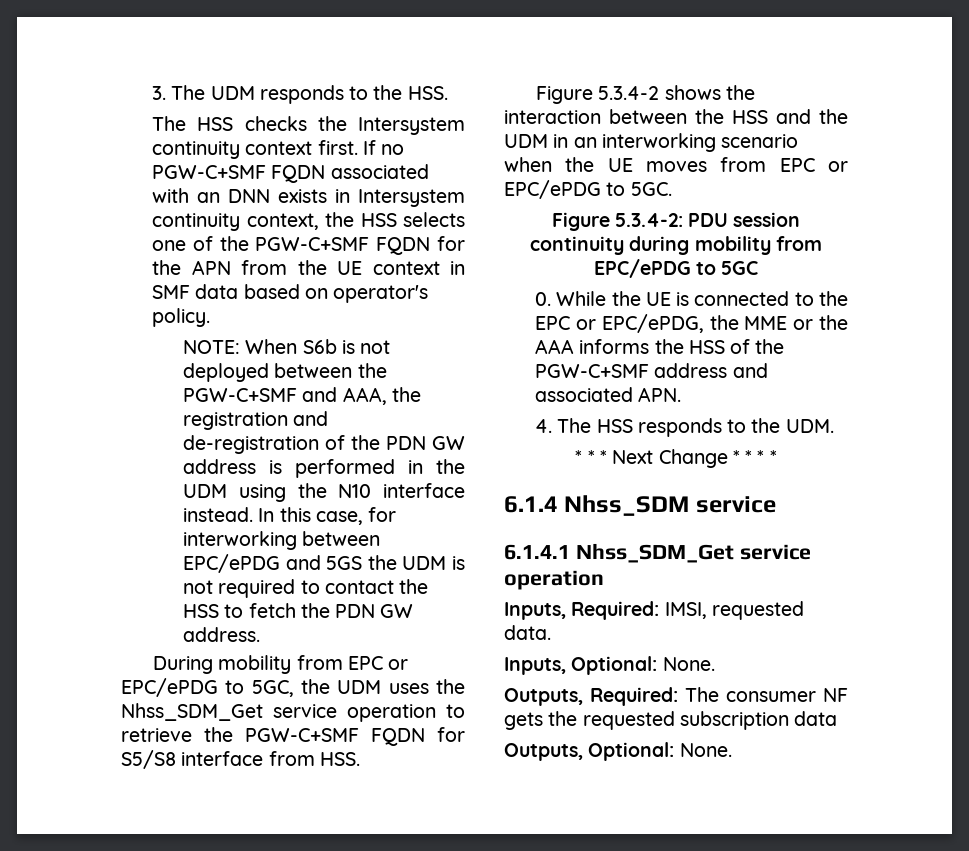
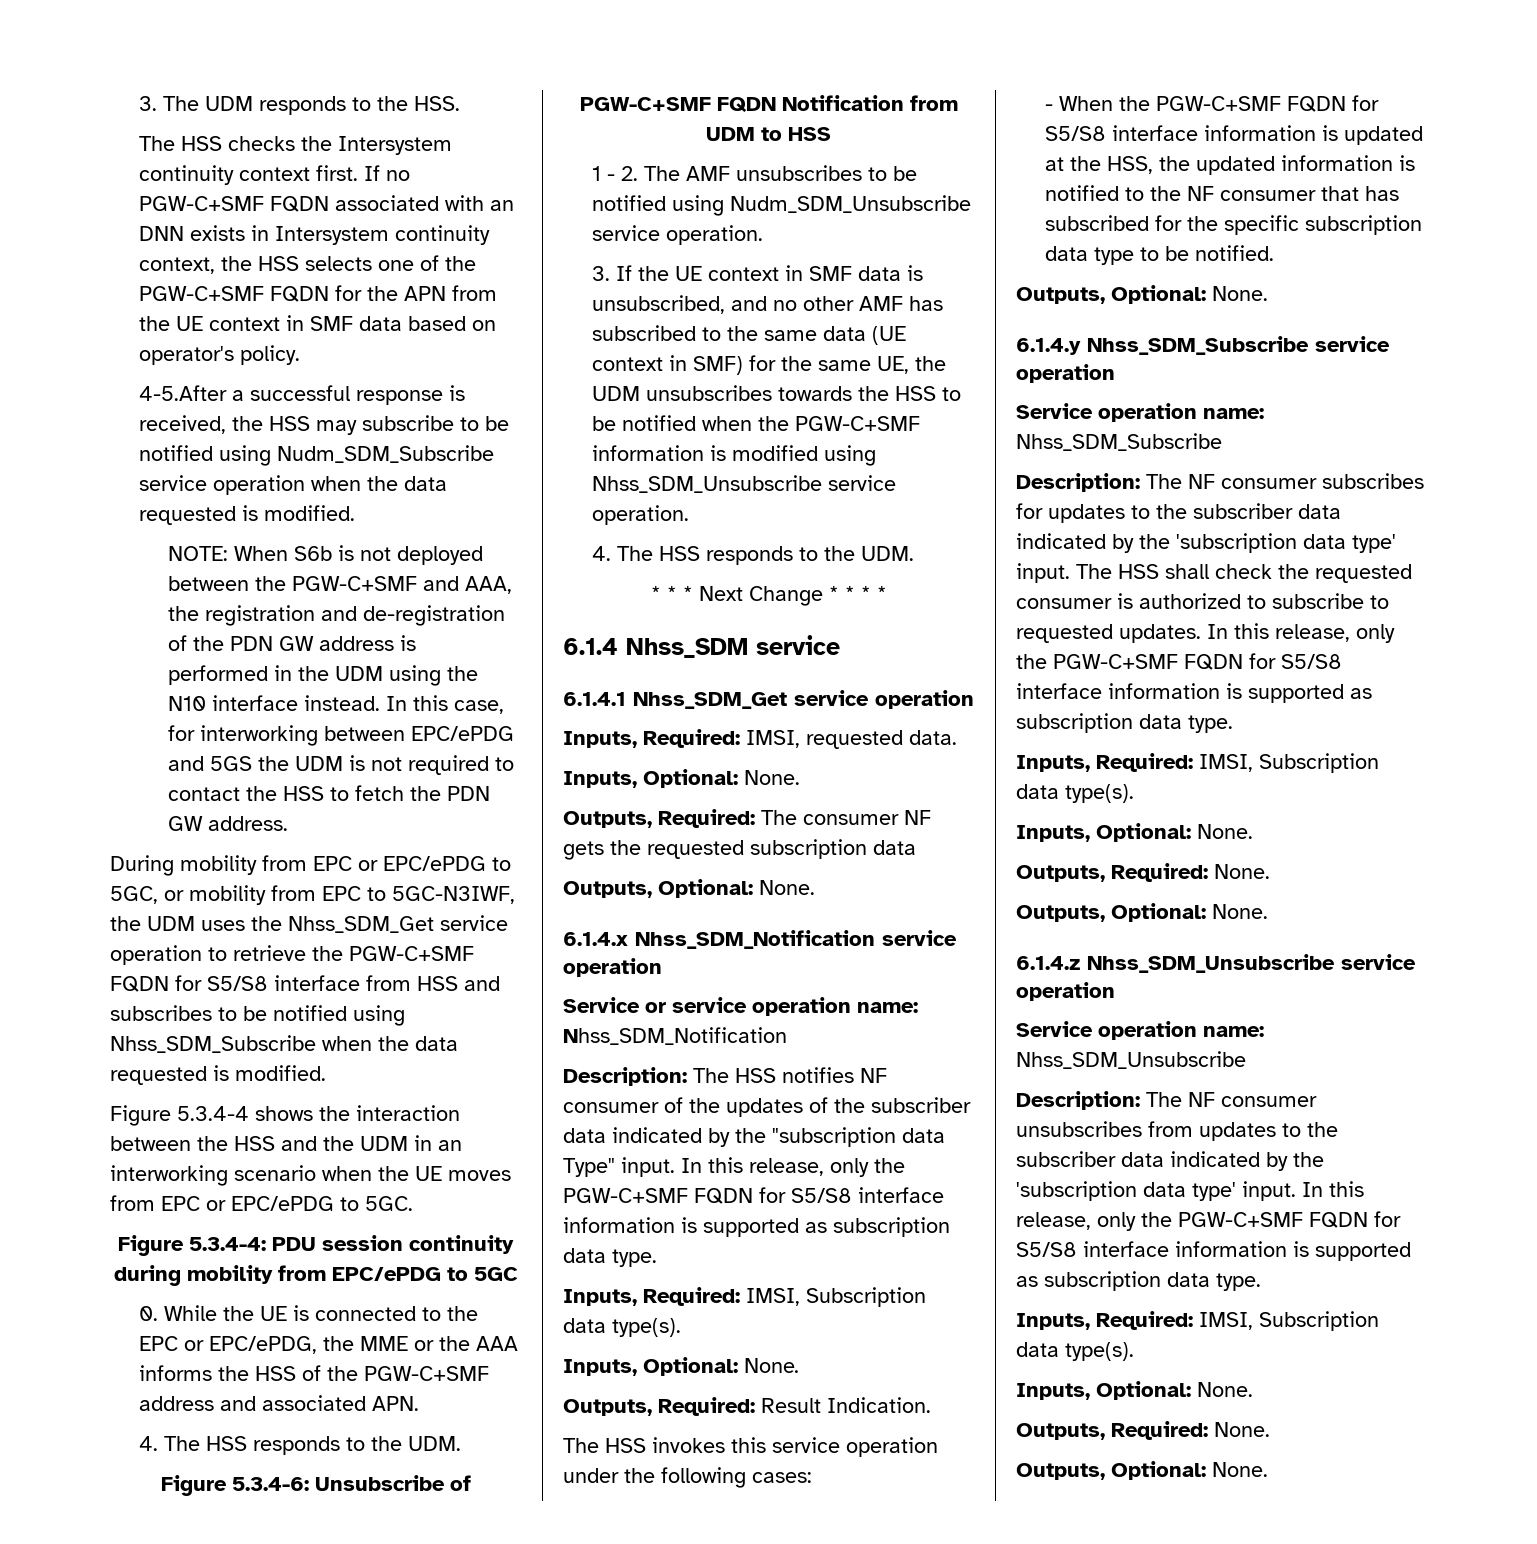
+ 4-5.After a successful response is received, the HSS may subscribe to be notified using Nudm_SDM_Subscribe service operation when the data requested is modified.
- During mobility from EPC or EPC/ePDG to 5GC, the UDM uses the Nhss_SDM_Get service operation to retrieve the PGW-C+SMF FQDN for S5/S8 interface from HSS.
- Figure 5.3.4-2 shows the interaction between the HSS and the UDM in an interworking scenario when the UE moves from EPC or EPC/ePDG to 5GC.
+ During mobility from EPC or EPC/ePDG to 5GC, or mobility from EPC to 5GC-N3IWF, the UDM uses the Nhss_SDM_Get service operation to retrieve the PGW-C+SMF FQDN for S5/S8 interface from HSS and subscribes to be notified using Nhss_SDM_Subscribe when the data requested is modified.
+ Figure 5.3.4-4 shows the interaction between the HSS and the UDM in an interworking scenario when the UE moves from EPC or EPC/ePDG to 5GC.
- Figure 5.3.4-2: PDU session continuity during mobility from EPC/ePDG to 5GC
+ Figure 5.3.4-4: PDU session continuity during mobility from EPC/ePDG to 5GC
+ Figure 5.3.4-6: Unsubscribe of PGW-C+SMF FQDN Notification from UDM to HSS
+ 1 - 2. The AMF unsubscribes to be notified using Nudm_SDM_Unsubscribe service operation.
+ 3. If the UE context in SMF data is unsubscribed, and no other AMF has subscribed to the same data (UE context in SMF) for the same UE, the UDM unsubscribes towards the HSS to be notified when the PGW-C+SMF information is modified using Nhss_SDM_Unsubscribe service operation.
+ 4. The HSS responds to the UDM.
+ 6.1.4.x Nhss_SDM_Notification service operation
+ Service or service operation name: Nhss_SDM_Notification
+ Description: The HSS notifies NF consumer of the updates of the subscriber data indicated by the "subscription data Type" input. In this release, only the PGW-C+SMF FQDN for S5/S8 interface information is supported as subscription data type.
+ Inputs, Required: IMSI, Subscription data type(s).
+ Inputs, Optional: None.
+ Outputs, Required: Result Indication.
+ The HSS invokes this service operation under the following cases:
+ - When the PGW-C+SMF FQDN for S5/S8 interface information is updated at the HSS, the updated information is notified to the NF consumer that has subscribed for the specific subscription data type to be notified.
+ Outputs, Optional: None.
+ 6.1.4.y Nhss_SDM_Subscribe service operation
+ Service operation name: Nhss_SDM_Subscribe
+ Description: The NF consumer subscribes for updates to the subscriber data indicated by the 'subscription data type' input. The HSS shall check the requested consumer is authorized to subscribe to requested updates. In this release, only the PGW-C+SMF FQDN for S5/S8 interface information is supported as subscription data type.
+ Inputs, Required: IMSI, Subscription data type(s).
+ Inputs, Optional: None.
+ Outputs, Required: None.
+ Outputs, Optional: None.
+ 6.1.4.z Nhss_SDM_Unsubscribe service operation
+ Service operation name: Nhss_SDM_Unsubscribe
+ Description: The NF consumer unsubscribes from updates to the subscriber data indicated by the 'subscription data type' input. In this release, only the PGW-C+SMF FQDN for S5/S8 interface information is supported as subscription data type.
+ Inputs, Required: IMSI, Subscription data type(s).
+ Inputs, Optional: None.
+ Outputs, Required: None.
+ Outputs, Optional: None.

